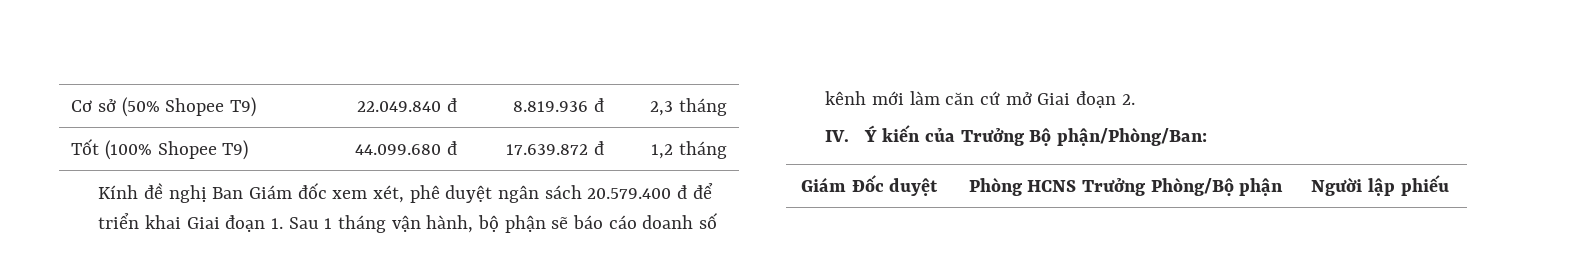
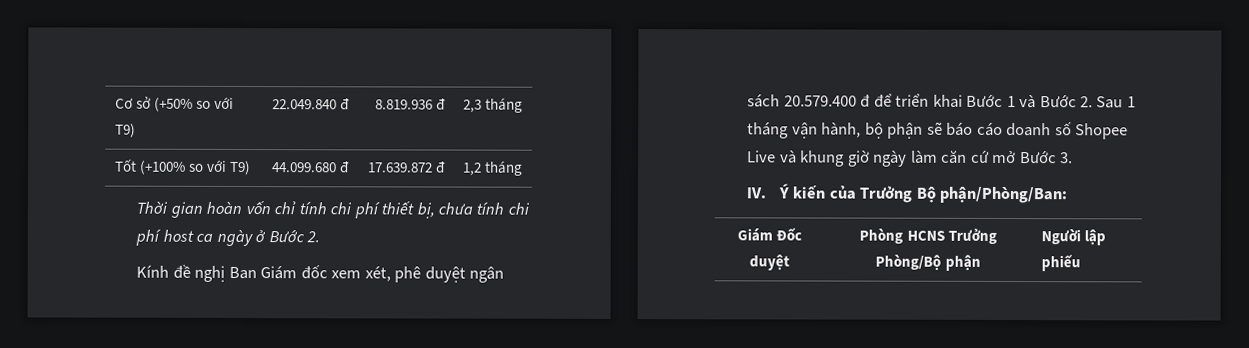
- Cơ sở (50% Shopee T9) | 22.049.840 đ | 8.819.936 đ | 2,3 tháng
+ Cơ sở (+50% so với T9) | 22.049.840 đ | 8.819.936 đ | 2,3 tháng
- Tốt (100% Shopee T9) | 44.099.680 đ | 17.639.872 đ | 1,2 tháng
+ Tốt (+100% so với T9) | 44.099.680 đ | 17.639.872 đ | 1,2 tháng
+ Thời gian hoàn vốn chỉ tính chi phí thiết bị, chưa tính chi phí host ca ngày ở Bước 2.
- Kính đề nghị Ban Giám đốc xem xét, phê duyệt ngân sách 20.579.400 đ để triển khai Giai đoạn 1. Sau 1 tháng vận hành, bộ phận sẽ báo cáo doanh số kênh mới làm căn cứ mở Giai đoạn 2.
+ Kính đề nghị Ban Giám đốc xem xét, phê duyệt ngân sách 20.579.400 đ để triển khai Bước 1 và Bước 2. Sau 1 tháng vận hành, bộ phận sẽ báo cáo doanh số Shopee Live và khung giờ ngày làm căn cứ mở Bước 3.

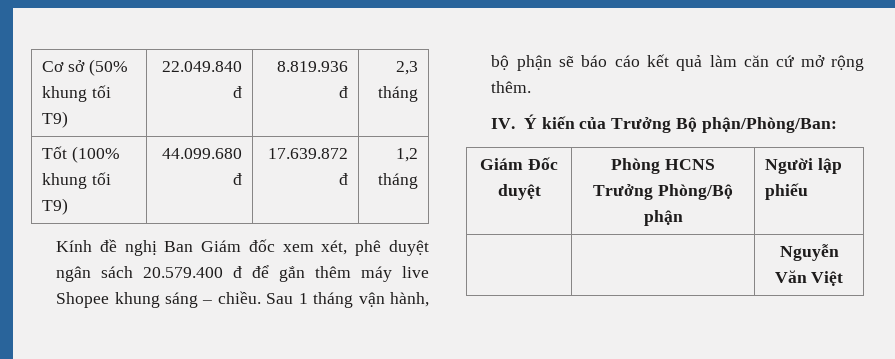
- Cơ sở (+50% so với T9) | 22.049.840 đ | 8.819.936 đ | 2,3 tháng
+ Cơ sở (50% khung tối T9) | 22.049.840 đ | 8.819.936 đ | 2,3 tháng
- Tốt (+100% so với T9) | 44.099.680 đ | 17.639.872 đ | 1,2 tháng
+ Tốt (100% khung tối T9) | 44.099.680 đ | 17.639.872 đ | 1,2 tháng
- Thời gian hoàn vốn chỉ tính chi phí thiết bị, chưa tính chi phí host ca ngày ở Bước 2.
- Kính đề nghị Ban Giám đốc xem xét, phê duyệt ngân sách 20.579.400 đ để triển khai Bước 1 và Bước 2. Sau 1 tháng vận hành, bộ phận sẽ báo cáo doanh số Shopee Live và khung giờ ngày làm căn cứ mở Bước 3.
+ Kính đề nghị Ban Giám đốc xem xét, phê duyệt ngân sách 20.579.400 đ để gắn thêm máy live Shopee khung sáng – chiều. Sau 1 tháng vận hành, bộ phận sẽ báo cáo kết quả làm căn cứ mở rộng thêm.
+ | | Nguyễn Văn Việt

